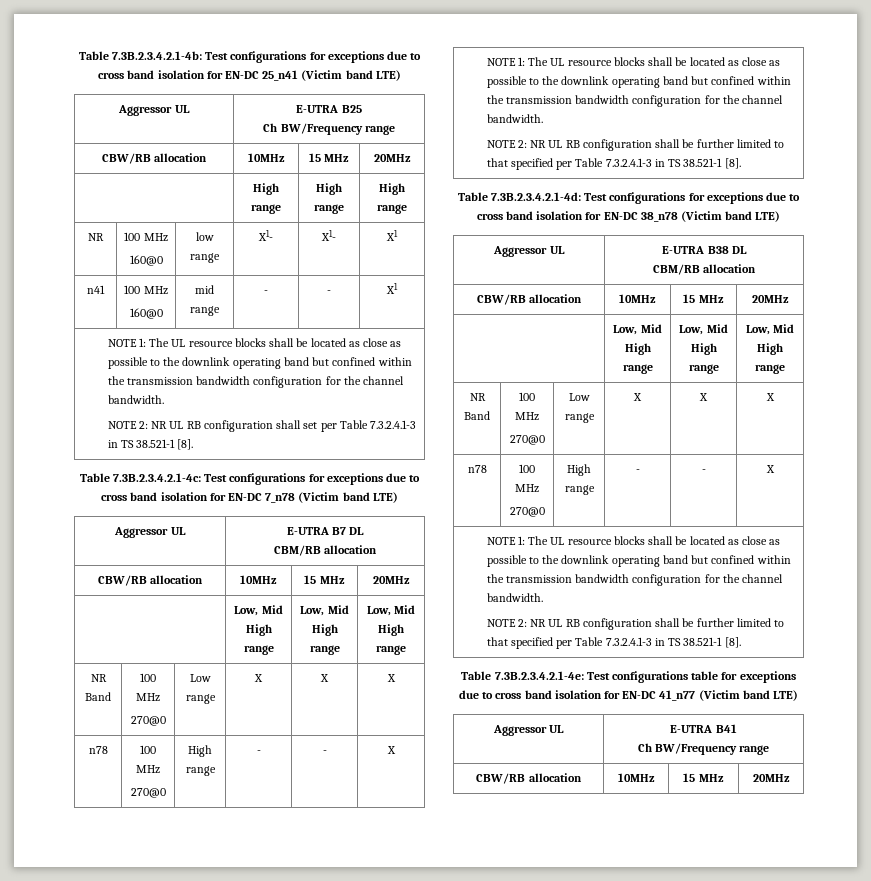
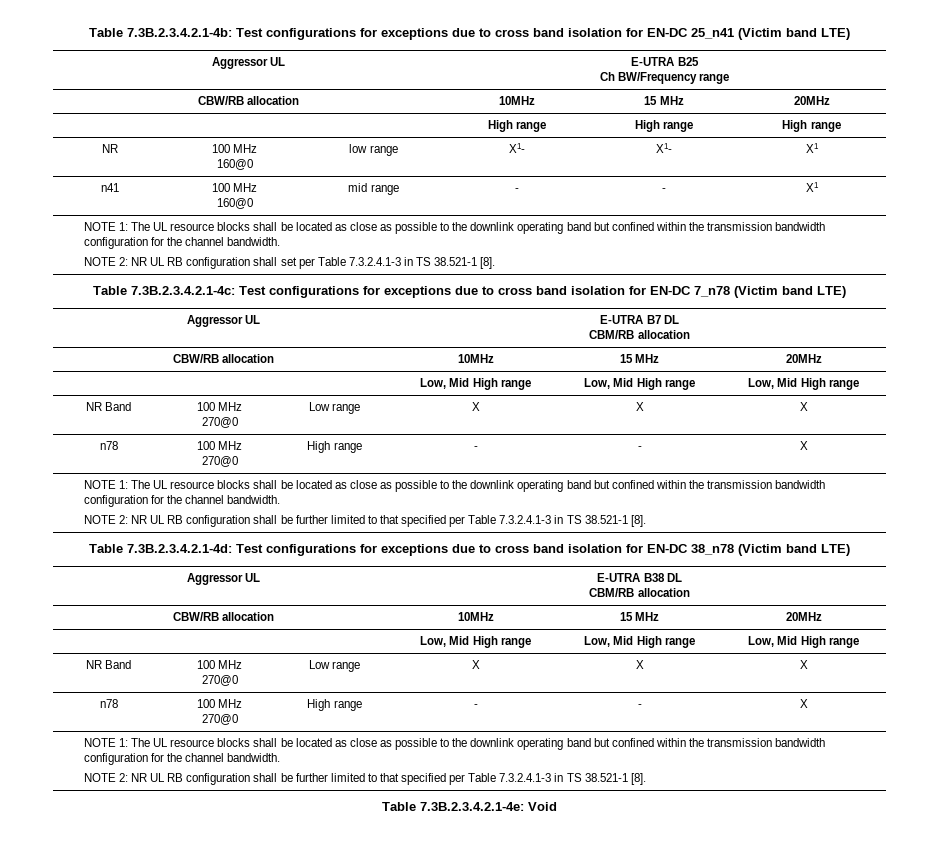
- Table 7.3B.2.3.4.2.1-4e: Test configurations table for exceptions due to cross band isolation for EN-DC 41_n77 (Victim band LTE)
- Aggressor UL | E-UTRA B41
- Ch BW/Frequency range
- CBW/RB allocation | 10MHz | 15 MHz | 20MHz
+ Table 7.3B.2.3.4.2.1-4e: Void

